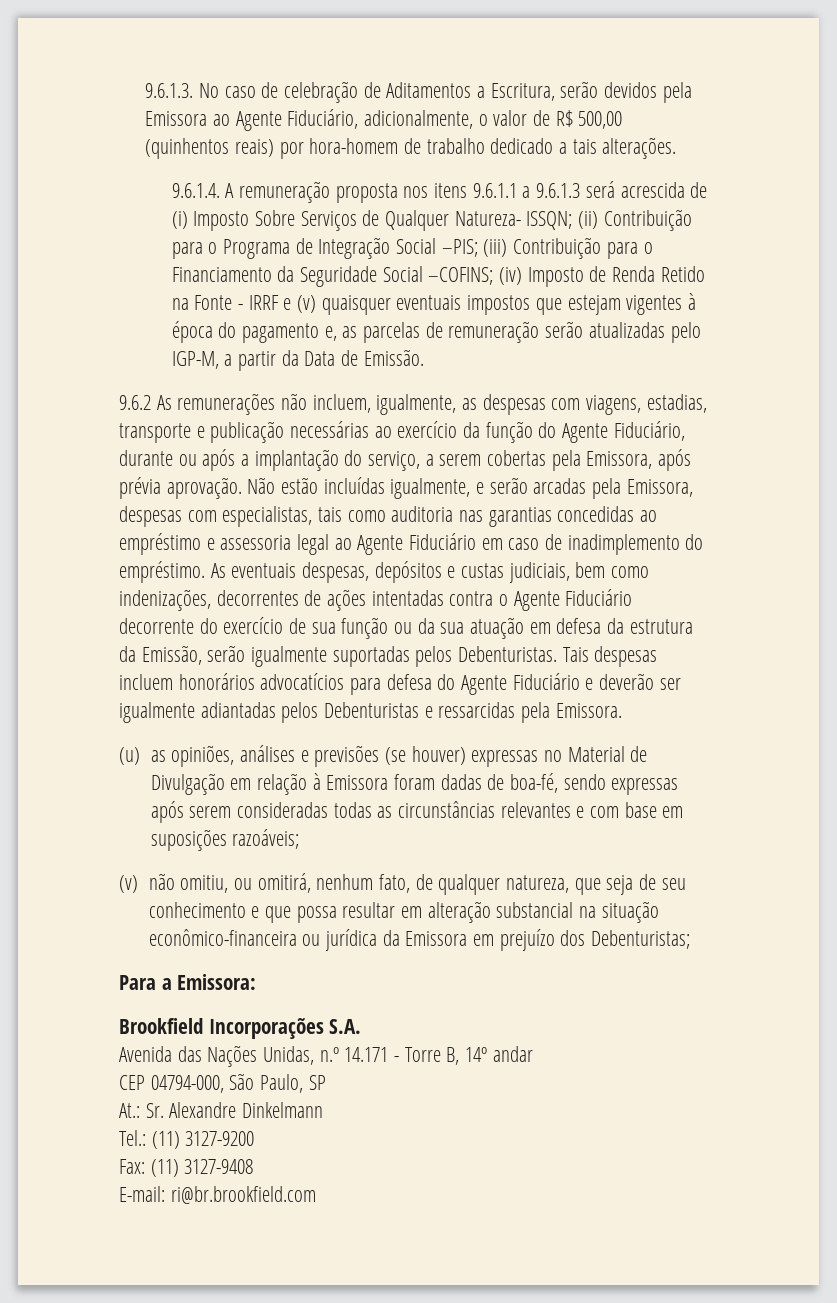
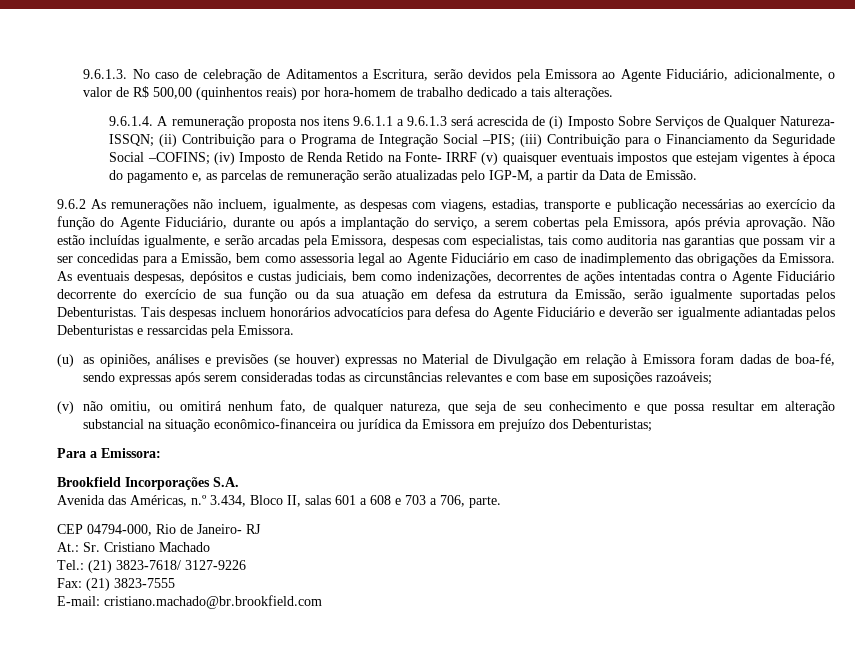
- (iv) Imposto de Renda Retido na Fonte - IRRF e (v) quaisquer eventuais impostos que estejam vigentes à época do pagamento e, as parcelas de remuneração serão atualizadas pelo IGP-M, a partir da Data de Emissão.
+ (iv) Imposto de Renda Retido na Fonte- IRRF (v) quaisquer eventuais impostos que estejam vigentes à época do pagamento e, as parcelas de remuneração serão atualizadas pelo IGP-M, a partir da Data de Emissão.
- Não estão incluídas igualmente, e serão arcadas pela Emissora, despesas com especialistas, tais como auditoria nas garantias concedidas ao empréstimo e assessoria legal ao Agente Fiduciário em caso de inadimplemento do empréstimo.
+ Não estão incluídas igualmente, e serão arcadas pela Emissora, despesas com especialistas, tais como auditoria nas garantias que possam vir a ser concedidas para a Emissão, bem como assessoria legal ao Agente Fiduciário em caso de inadimplemento das obrigações da Emissora.
- (v) não omitiu, ou omitirá, nenhum fato, de qualquer natureza, que seja de seu conhecimento e que possa resultar em alteração substancial na situação econômico-financeira ou jurídica da Emissora em prejuízo dos Debenturistas;
+ (v) não omitiu, ou omitirá nenhum fato, de qualquer natureza, que seja de seu conhecimento e que possa resultar em alteração substancial na situação econômico-financeira ou jurídica da Emissora em prejuízo dos Debenturistas;
- Avenida das Nações Unidas, n.º 14.171 - Torre B, 14º andar
- CEP 04794-000, São Paulo, SP
+ Avenida das Américas, n.º 3.434, Bloco II, salas 601 a 608 e 703 a 706, parte.
+ CEP 04794-000, Rio de Janeiro- RJ
- At.: Sr. Alexandre Dinkelmann
+ At.: Sr. Cristiano Machado
- Tel.: (11) 3127-9200
+ Tel.: (21) 3823-7618/ 3127-9226
- Fax: (11) 3127-9408
+ Fax: (21) 3823-7555
- E-mail: ri@br.brookfield.com
+ E-mail: cristiano.machado@br.brookfield.com

